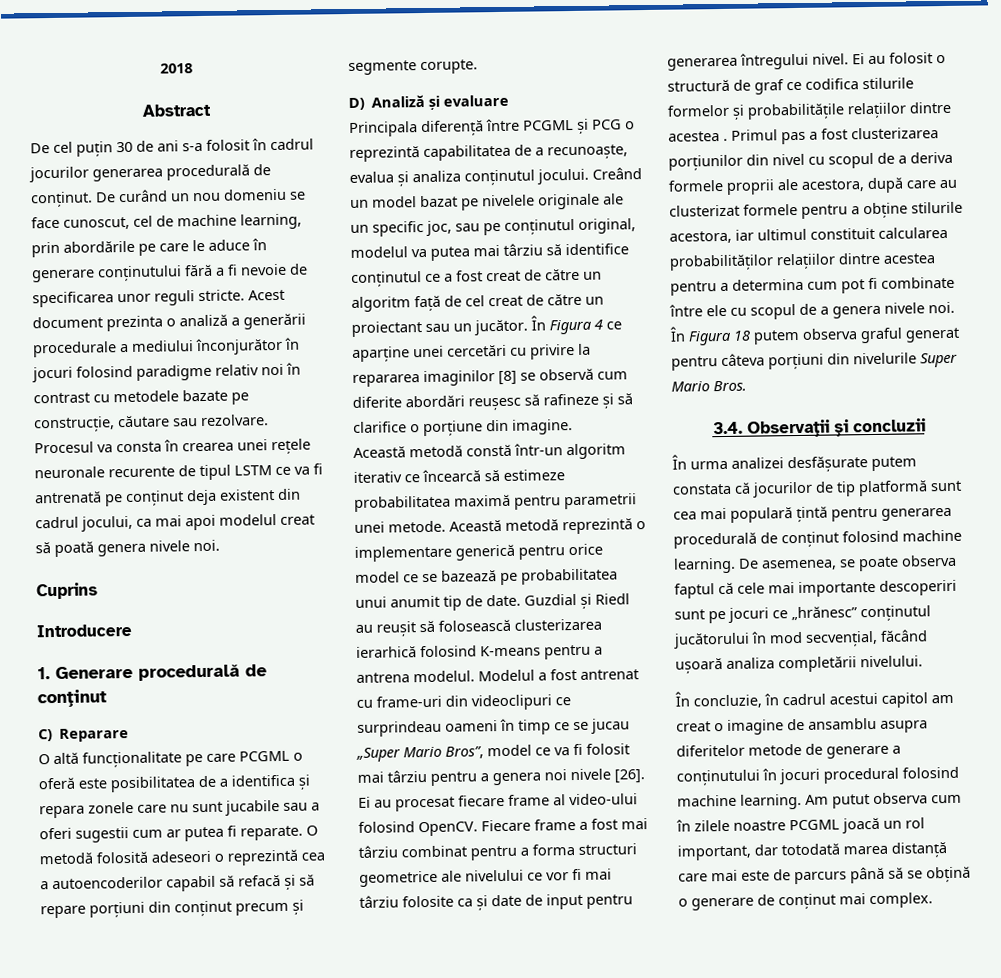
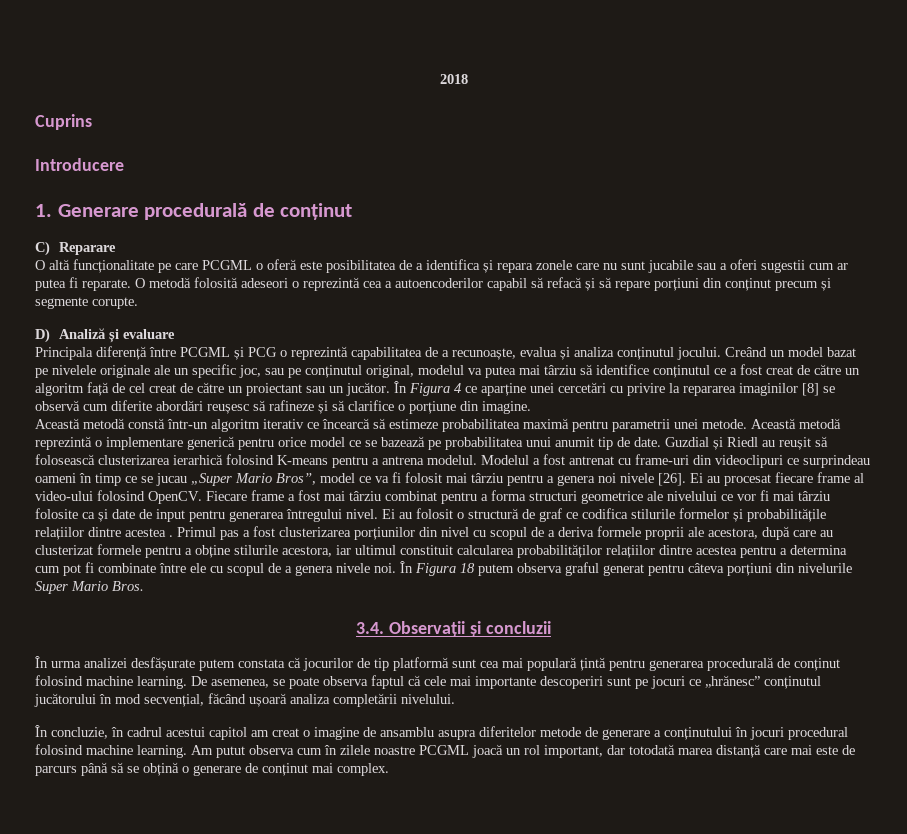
- Abstract
- De cel puțin 30 de ani s-a folosit în cadrul jocurilor generarea procedurală de conținut. De curând un nou domeniu se face cunoscut, cel de machine learning, prin abordările pe care le aduce în generare conținutului fără a fi nevoie de specificarea unor reguli stricte. Acest document prezinta o analiză a generării procedurale a mediului înconjurător în jocuri folosind paradigme relativ noi în contrast cu metodele bazate pe construcție, căutare sau rezolvare. Procesul va consta în crearea unei rețele neuronale recurente de tipul LSTM ce va fi antrenată pe conținut deja existent din cadrul jocului, ca mai apoi modelul creat să poată genera nivele noi.

